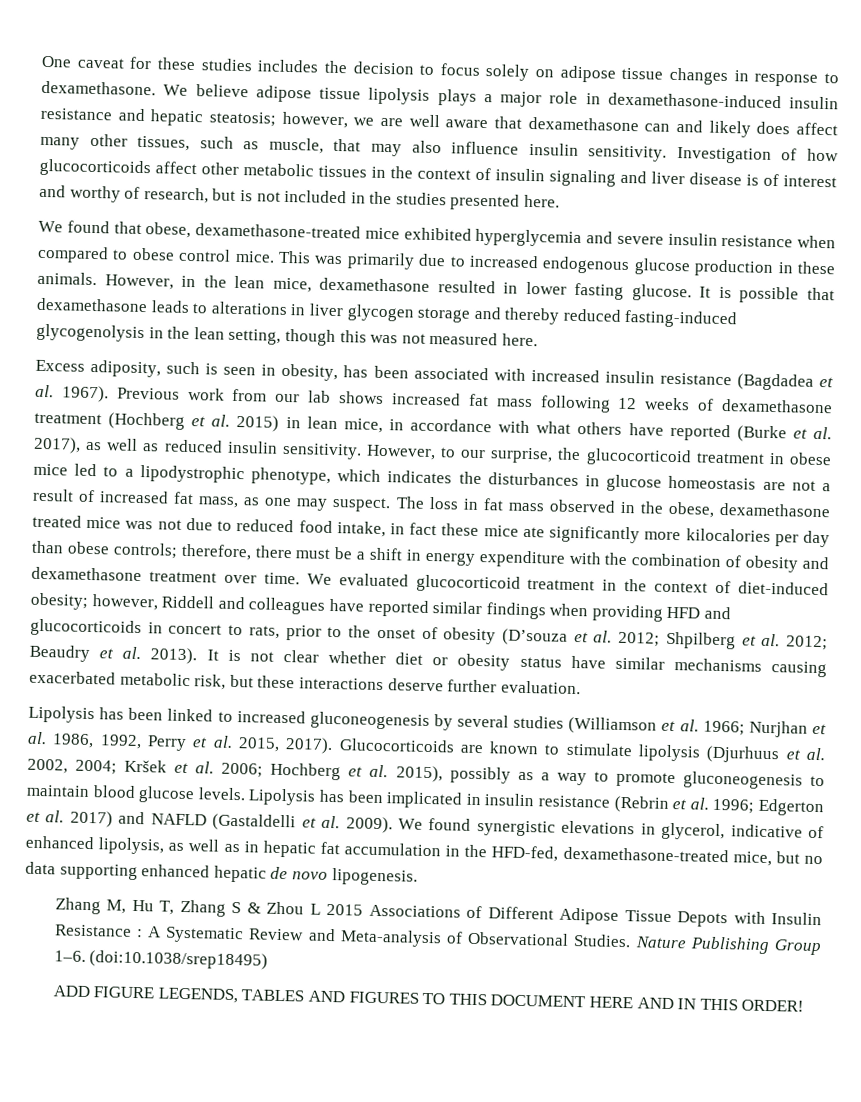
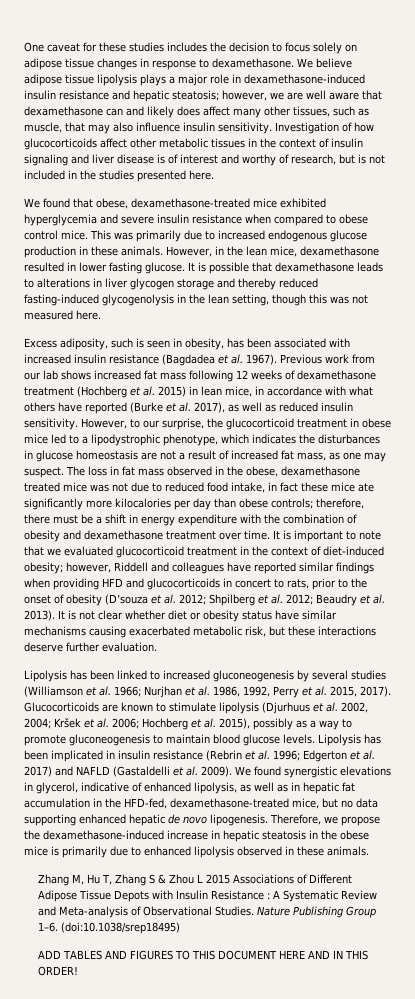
- We evaluated glucocorticoid treatment in the context of diet-induced obesity; however, Riddell and colleagues have reported similar findings when providing HFD and glucocorticoids in concert to rats, prior to the onset of obesity (D’souza et al. 2012; Shpilberg et al. 2012; Beaudry et al. 2013).
+ It is important to note that we evaluated glucocorticoid treatment in the context of diet-induced obesity; however, Riddell and colleagues have reported similar findings when providing HFD and glucocorticoids in concert to rats, prior to the onset of obesity (D’souza et al. 2012; Shpilberg et al. 2012; Beaudry et al. 2013).
+ Therefore, we propose the dexamethasone-induced increase in hepatic steatosis in the obese mice is primarily due to enhanced lipolysis observed in these animals.
- ADD FIGURE LEGENDS, TABLES AND FIGURES TO THIS DOCUMENT HERE AND IN THIS ORDER!
+ ADD TABLES AND FIGURES TO THIS DOCUMENT HERE AND IN THIS ORDER!

